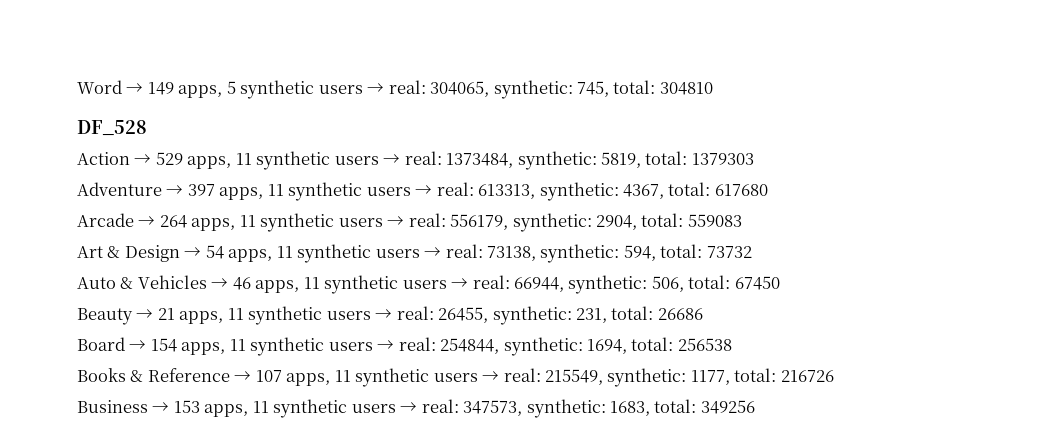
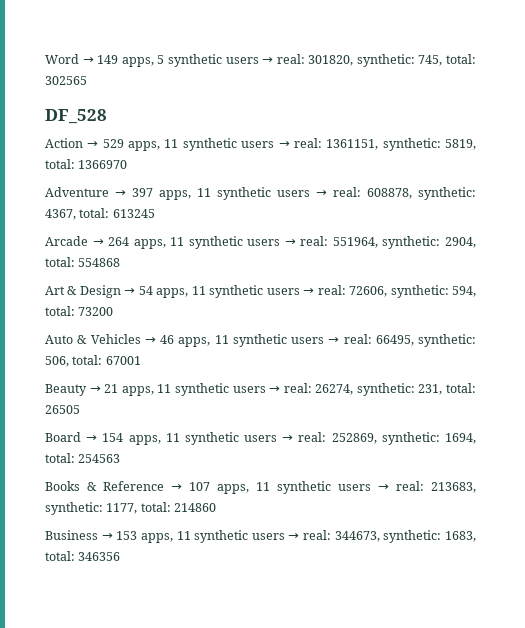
- Word → 149 apps, 5 synthetic users → real: 304065, synthetic: 745, total: 304810
+ Word → 149 apps, 5 synthetic users → real: 301820, synthetic: 745, total: 302565
- Action → 529 apps, 11 synthetic users → real: 1373484, synthetic: 5819, total: 1379303
+ Action → 529 apps, 11 synthetic users → real: 1361151, synthetic: 5819, total: 1366970
- Adventure → 397 apps, 11 synthetic users → real: 613313, synthetic: 4367, total: 617680
+ Adventure → 397 apps, 11 synthetic users → real: 608878, synthetic: 4367, total: 613245
- Arcade → 264 apps, 11 synthetic users → real: 556179, synthetic: 2904, total: 559083
+ Arcade → 264 apps, 11 synthetic users → real: 551964, synthetic: 2904, total: 554868
- Art & Design → 54 apps, 11 synthetic users → real: 73138, synthetic: 594, total: 73732
+ Art & Design → 54 apps, 11 synthetic users → real: 72606, synthetic: 594, total: 73200
- Auto & Vehicles → 46 apps, 11 synthetic users → real: 66944, synthetic: 506, total: 67450
+ Auto & Vehicles → 46 apps, 11 synthetic users → real: 66495, synthetic: 506, total: 67001
- Beauty → 21 apps, 11 synthetic users → real: 26455, synthetic: 231, total: 26686
+ Beauty → 21 apps, 11 synthetic users → real: 26274, synthetic: 231, total: 26505
- Board → 154 apps, 11 synthetic users → real: 254844, synthetic: 1694, total: 256538
+ Board → 154 apps, 11 synthetic users → real: 252869, synthetic: 1694, total: 254563
- Books & Reference → 107 apps, 11 synthetic users → real: 215549, synthetic: 1177, total: 216726
+ Books & Reference → 107 apps, 11 synthetic users → real: 213683, synthetic: 1177, total: 214860
- Business → 153 apps, 11 synthetic users → real: 347573, synthetic: 1683, total: 349256
+ Business → 153 apps, 11 synthetic users → real: 344673, synthetic: 1683, total: 346356

